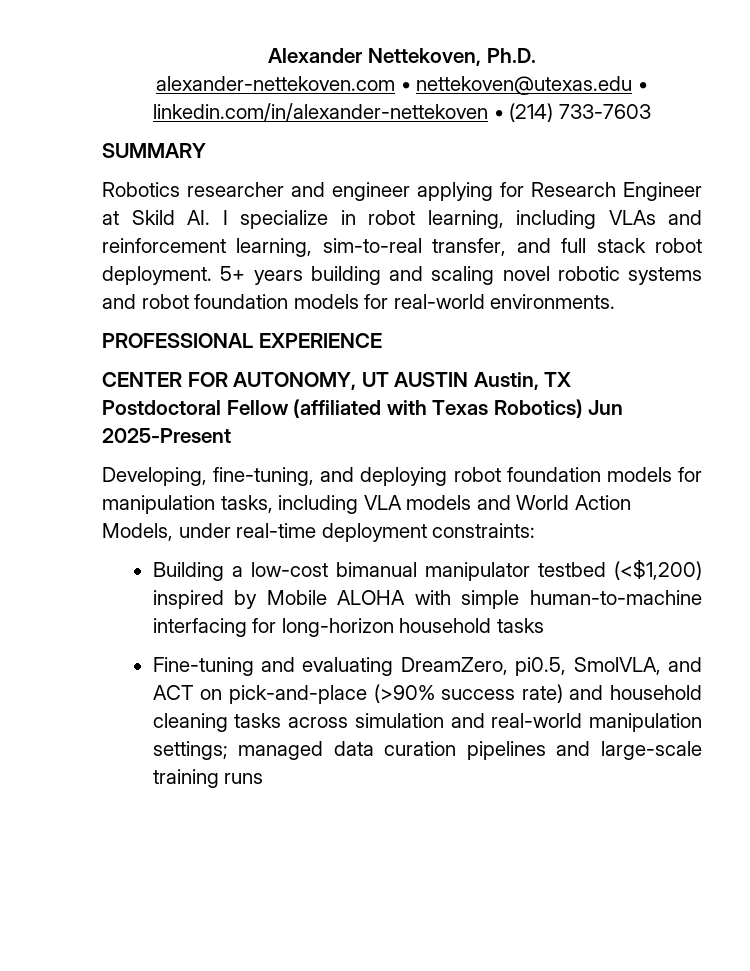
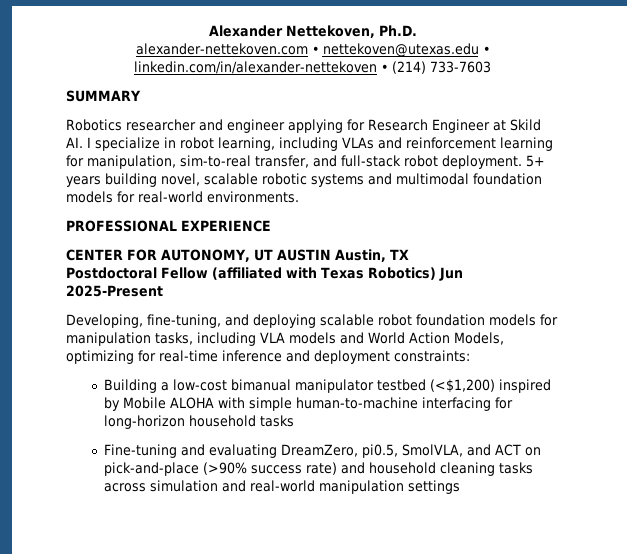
- Robotics researcher and engineer applying for Research Engineer at Skild AI. I specialize in robot learning, including VLAs and reinforcement learning, sim-to-real transfer, and full stack robot deployment.
+ Robotics researcher and engineer applying for Research Engineer at Skild AI. I specialize in robot learning, including VLAs and reinforcement learning for manipulation, sim-to-real transfer, and full-stack robot deployment.
- 5+ years building and scaling novel robotic systems and robot foundation models for real-world environments.
+ 5+ years building novel, scalable robotic systems and multimodal foundation models for real-world environments.
- Developing, fine-tuning, and deploying robot foundation models for manipulation tasks, including VLA models and World Action Models, under real-time deployment constraints:
+ Developing, fine-tuning, and deploying scalable robot foundation models for manipulation tasks, including VLA models and World Action Models, optimizing for real-time inference and deployment constraints:
- Fine-tuning and evaluating DreamZero, pi0.5, SmolVLA, and ACT on pick-and-place (>90% success rate) and household cleaning tasks across simulation and real-world manipulation settings; managed data curation pipelines and large-scale training runs
+ Fine-tuning and evaluating DreamZero, pi0.5, SmolVLA, and ACT on pick-and-place (>90% success rate) and household cleaning tasks across simulation and real-world manipulation settings

